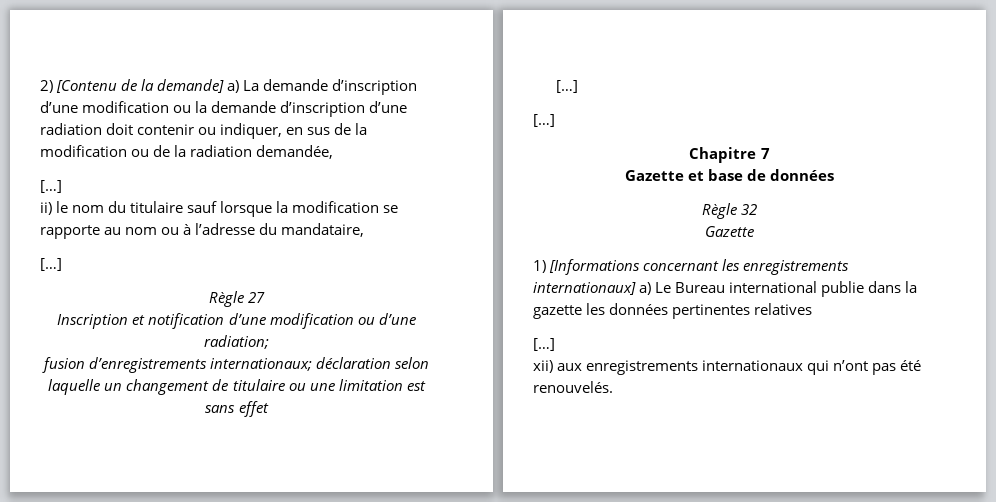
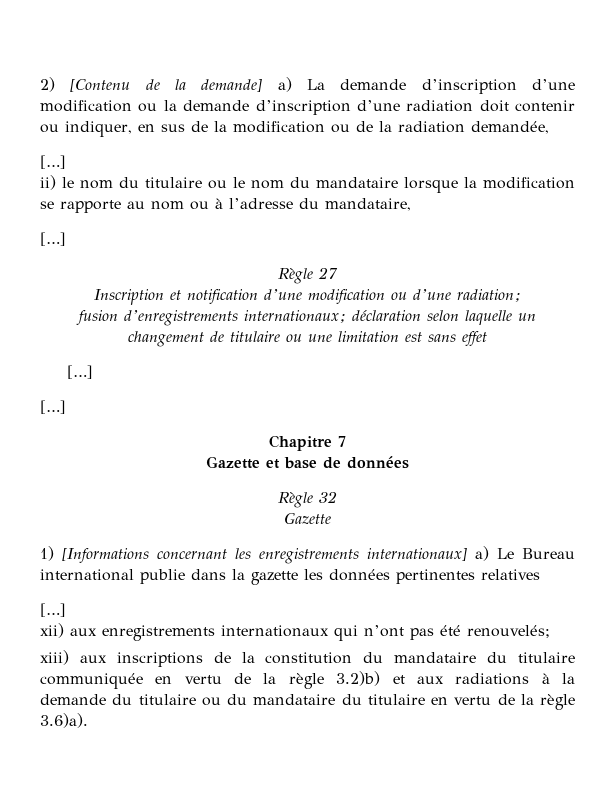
- ii) le nom du titulaire sauf lorsque la modification se rapporte au nom ou à l’adresse du mandataire,
+ ii) le nom du titulaire ou le nom du mandataire lorsque la modification se rapporte au nom ou à l’adresse du mandataire,
- xii) aux enregistrements internationaux qui n’ont pas été renouvelés.
+ xii) aux enregistrements internationaux qui n’ont pas été renouvelés;
+ xiii) aux inscriptions de la constitution du mandataire du titulaire communiquée en vertu de la règle 3.2)b) et aux radiations à la demande du titulaire ou du mandataire du titulaire en vertu de la règle 3.6)a).

